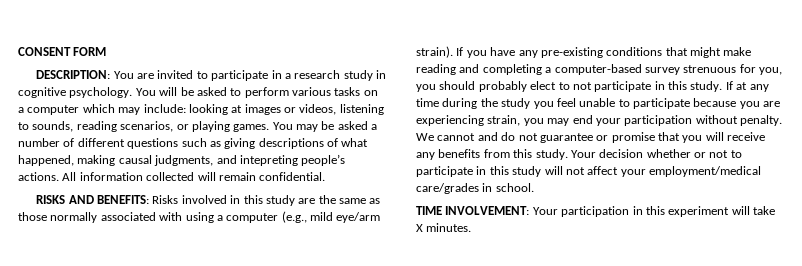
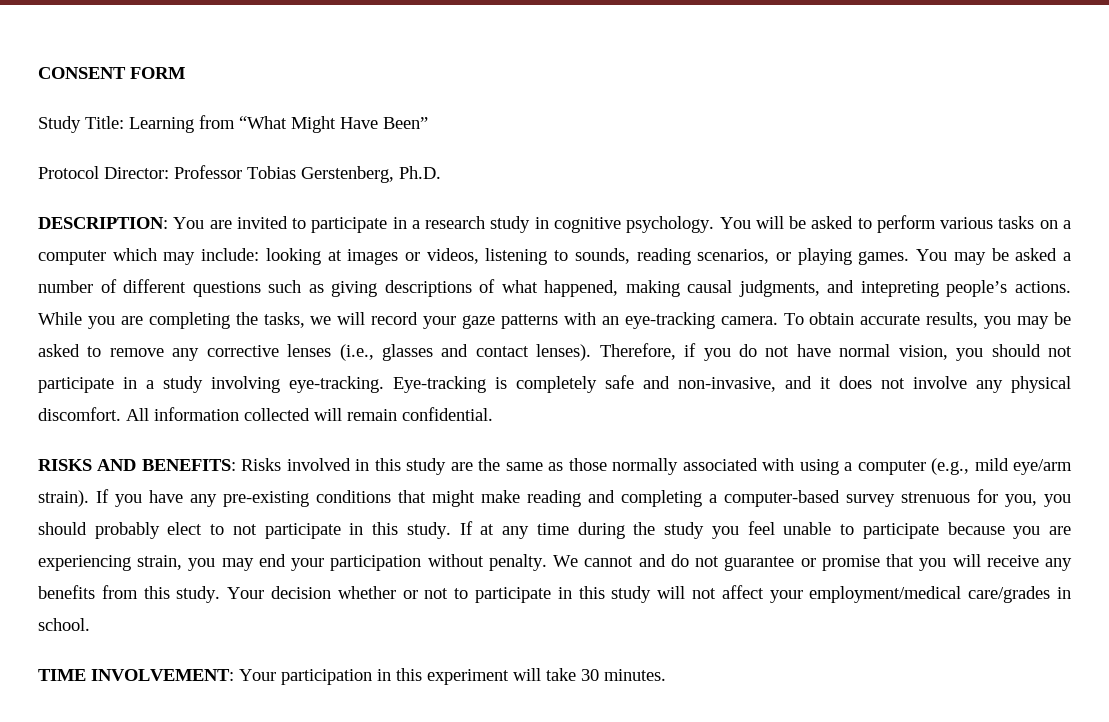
+ Study Title: Learning from “What Might Have Been”
+ Protocol Director: Professor Tobias Gerstenberg, Ph.D.
+ While you are completing the tasks, we will record your gaze patterns with an eye-tracking camera. To obtain accurate results, you may be asked to remove any corrective lenses (i.e., glasses and contact lenses). Therefore, if you do not have normal vision, you should not participate in a study involving eye-tracking. Eye-tracking is completely safe and non-invasive, and it does not involve any physical discomfort.
- TIME INVOLVEMENT: Your participation in this experiment will take X minutes.
+ TIME INVOLVEMENT: Your participation in this experiment will take 30 minutes.

